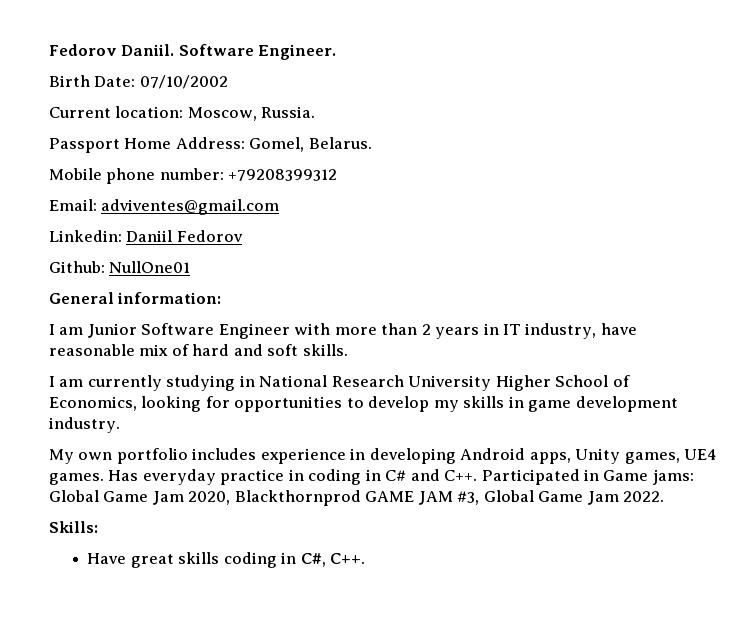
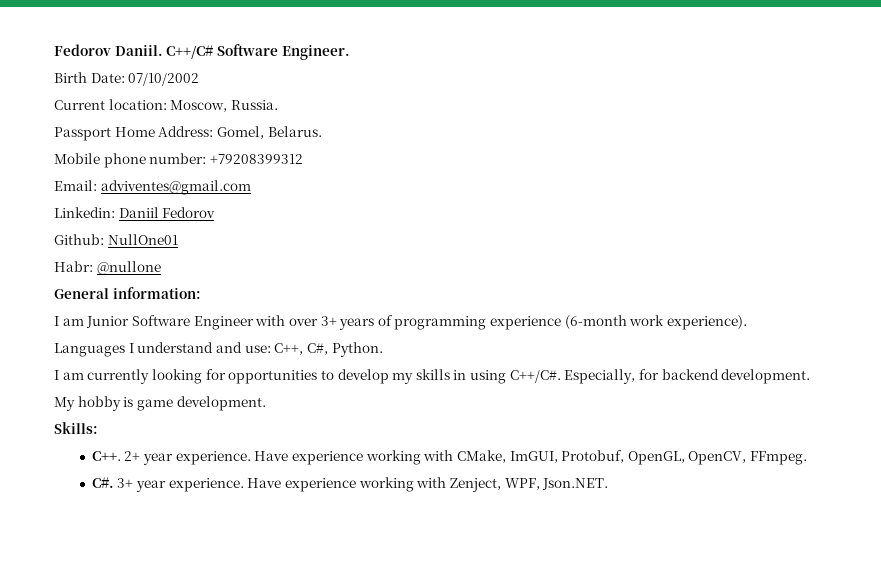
- Software Engineer.
+ C++/C# Software Engineer.
+ Habr: @nullone
- I am Junior Software Engineer with more than 2 years in IT industry, have reasonable mix of hard and soft skills.
- I am currently studying in National Research University Higher School of Economics, looking for opportunities to develop my skills in game development industry.
- My own portfolio includes experience in developing Android apps, Unity games, UE4 games. Has everyday practice in coding in C# and C++. Participated in Game jams: Global Game Jam 2020, Blackthornprod GAME JAM #3, Global Game Jam 2022.
+ I am Junior Software Engineer with over 3+ years of programming experience (6-month work experience).
+ Languages I understand and use: C++, C#, Python.
+ I am currently looking for opportunities to develop my skills in using C++/C#. Especially, for backend development.
+ My hobby is game development.
  Skills:
- Have great skills coding in C#, C++.
+ C++. 2+ year experience. Have experience working with CMake, ImGUI, Protobuf, OpenGL, OpenCV, FFmpeg.
+ C#. 3+ year experience. Have experience working with Zenject, WPF, Json.NET.

